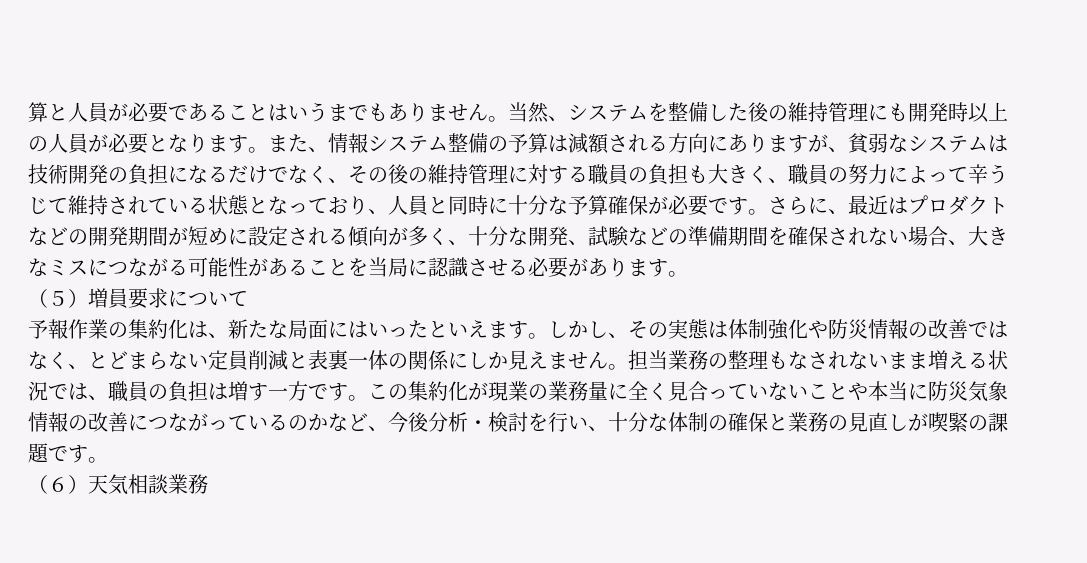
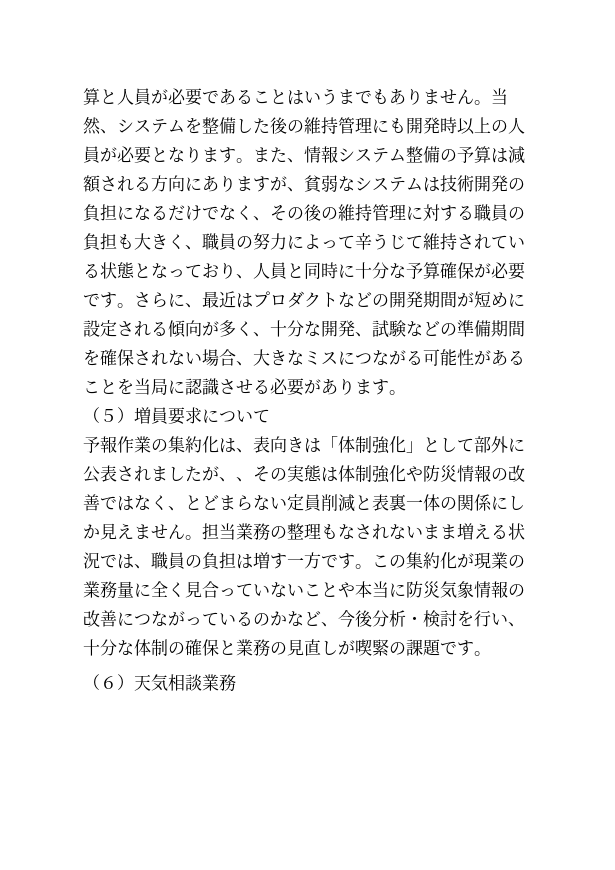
- 予報作業の集約化は、新たな局面にはいったといえます。しかし、その実態は体制強化や防災情報の改善ではなく、とどまらない定員削減と表裏一体の関係にしか見えません。
+ 予報作業の集約化は、表向きは「体制強化」として部外に公表されましたが、、その実態は体制強化や防災情報の改善ではなく、とどまらない定員削減と表裏一体の関係にしか見えません。

